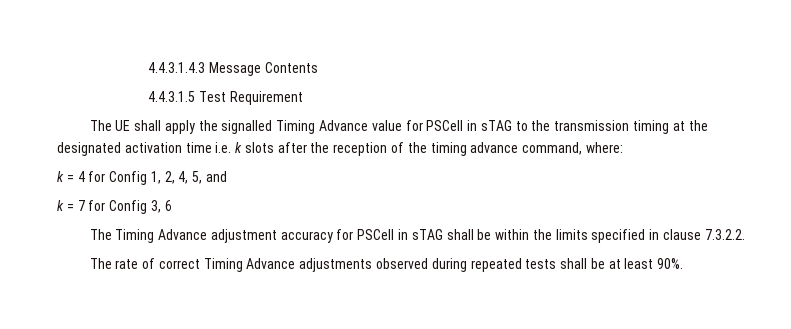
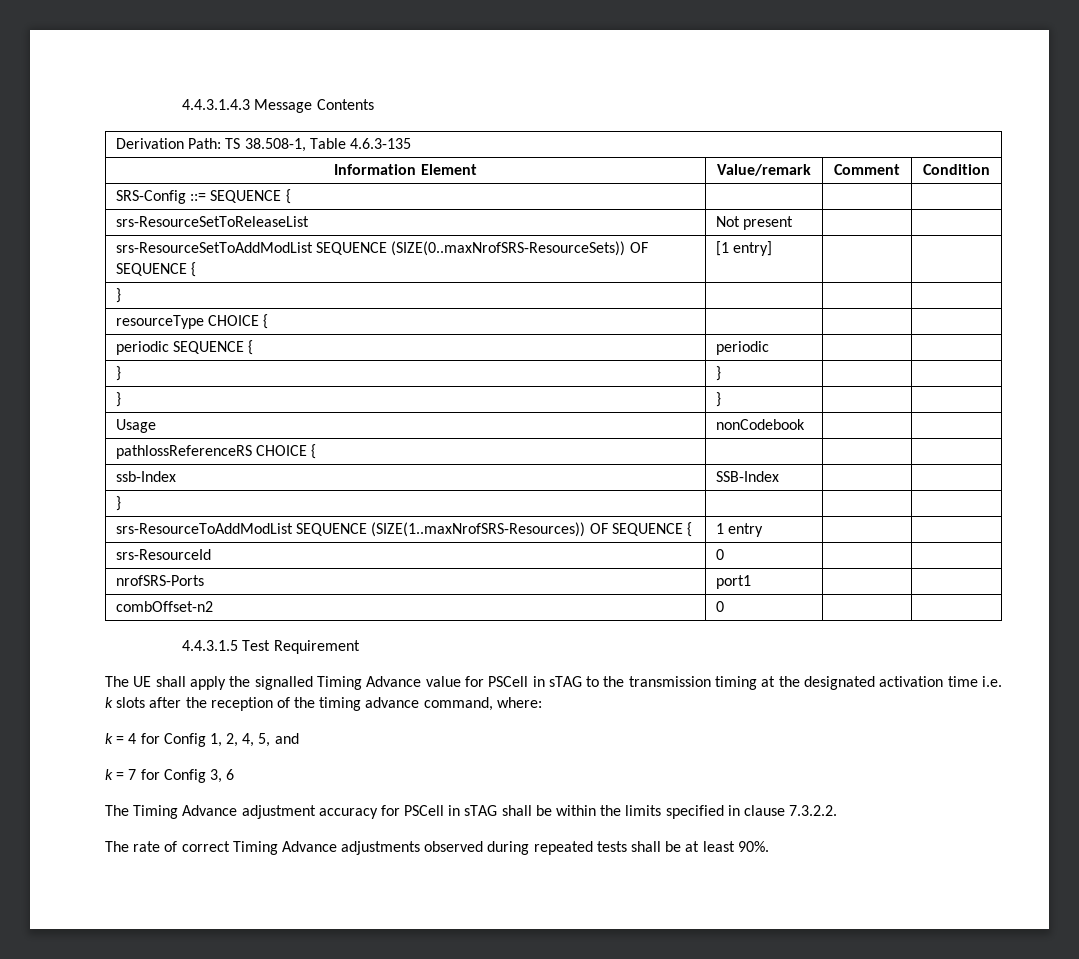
+ Derivation Path: TS 38.508-1, Table 4.6.3-135
+ Information Element | Value/remark | Comment | Condition
+ SRS-Config ::= SEQUENCE { | | |
+ srs-ResourceSetToReleaseList | Not present | |
+ srs-ResourceSetToAddModList SEQUENCE (SIZE(0..maxNrofSRS-ResourceSets)) OF SEQUENCE { | [1 entry] | |
+ } | | |
+ resourceType CHOICE { | | |
+ periodic SEQUENCE { | periodic | |
+ } | } | |
+ } | } | |
+ Usage | nonCodebook | |
+ pathlossReferenceRS CHOICE { | | |
+ ssb-Index | SSB-Index | |
+ } | | |
+ srs-ResourceToAddModList SEQUENCE (SIZE(1..maxNrofSRS-Resources)) OF SEQUENCE { | 1 entry | |
+ srs-ResourceId | 0 | |
+ nrofSRS-Ports | port1 | |
+ combOffset-n2 | 0 | |

